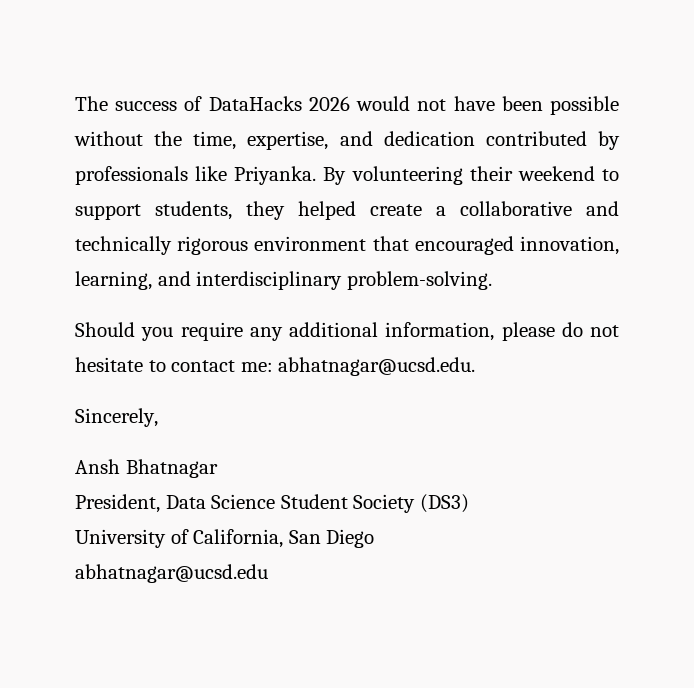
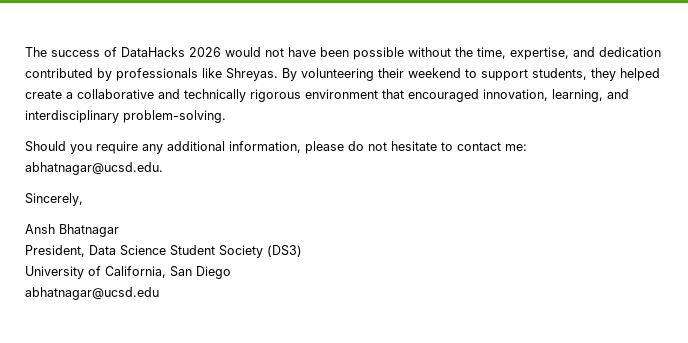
- The success of DataHacks 2026 would not have been possible without the time, expertise, and dedication contributed by professionals like Priyanka.
+ The success of DataHacks 2026 would not have been possible without the time, expertise, and dedication contributed by professionals like Shreyas.

